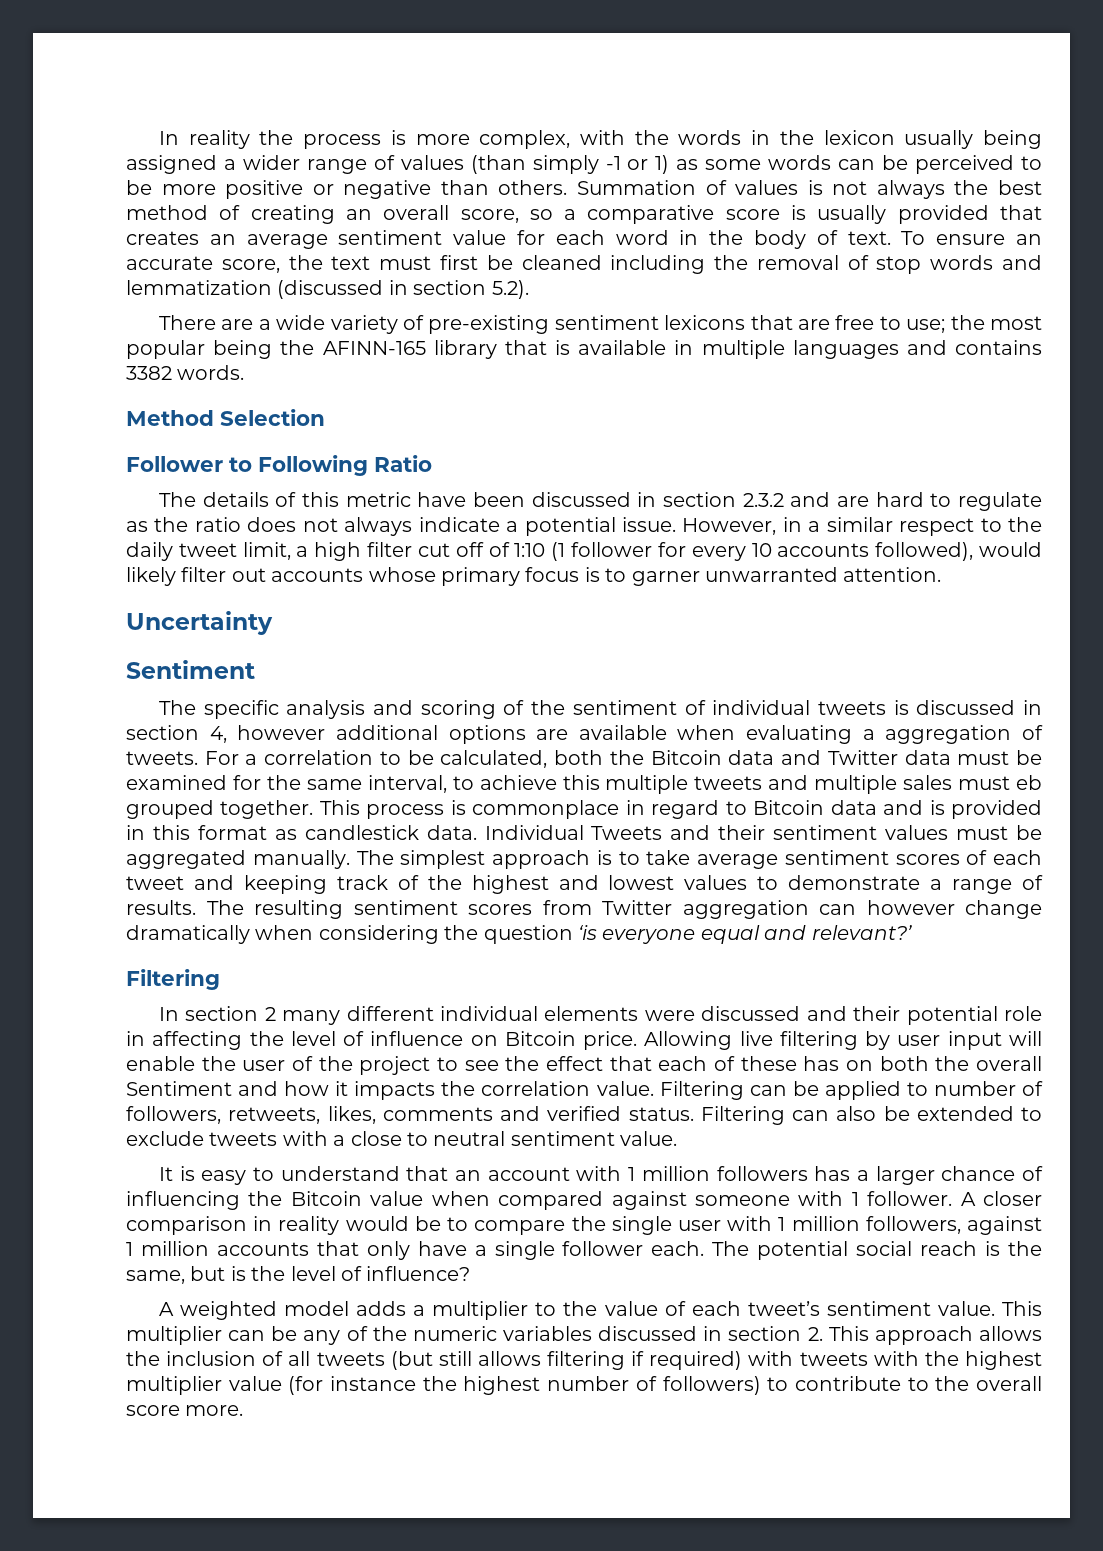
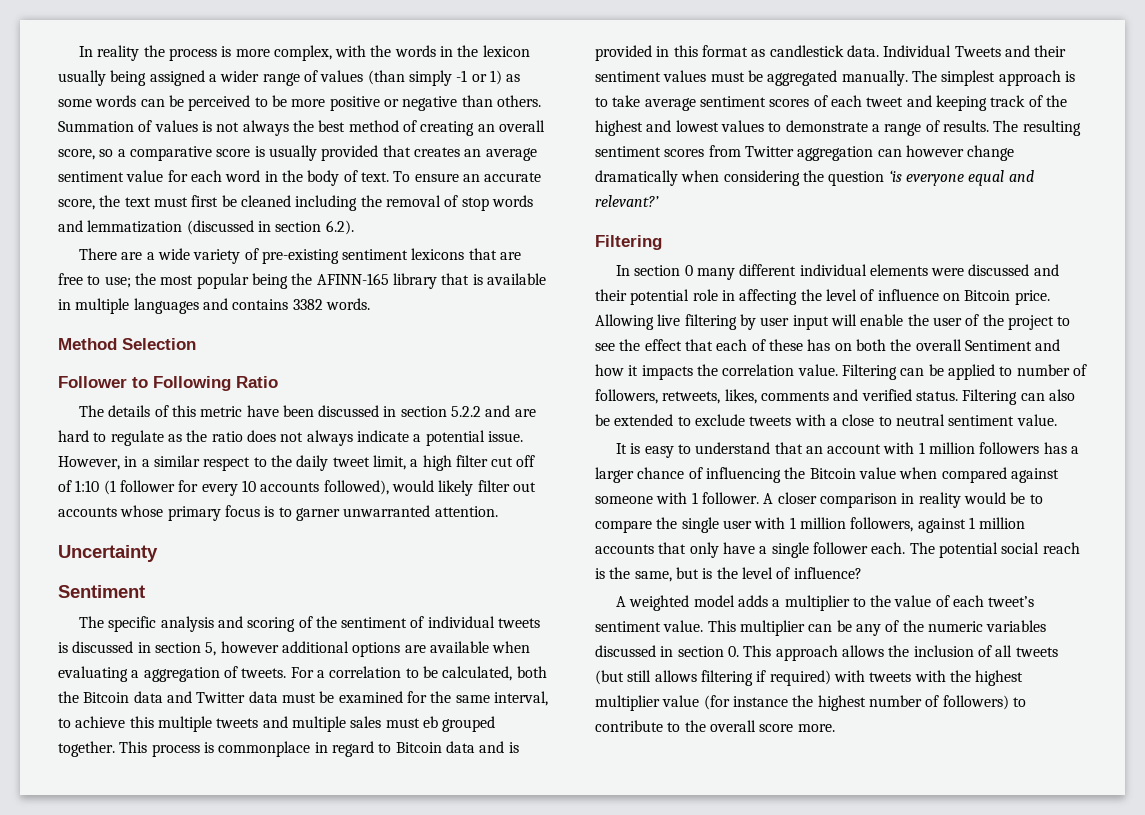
- To ensure an accurate score, the text must first be cleaned including the removal of stop words and lemmatization (discussed in section 5.2).
+ To ensure an accurate score, the text must first be cleaned including the removal of stop words and lemmatization (discussed in section 6.2).
- The details of this metric have been discussed in section 2.3.2 and are hard to regulate as the ratio does not always indicate a potential issue.
+ The details of this metric have been discussed in section 5.2.2 and are hard to regulate as the ratio does not always indicate a potential issue.
- The specific analysis and scoring of the sentiment of individual tweets is discussed in section 4, however additional options are available when evaluating a aggregation of tweets.
+ The specific analysis and scoring of the sentiment of individual tweets is discussed in section 5, however additional options are available when evaluating a aggregation of tweets.
- In section 2 many different individual elements were discussed and their potential role in affecting the level of influence on Bitcoin price.
+ In section 0 many different individual elements were discussed and their potential role in affecting the level of influence on Bitcoin price.
- This multiplier can be any of the numeric variables discussed in section 2. This approach allows the inclusion of all tweets (but still allows filtering if required) with tweets with the highest multiplier value (for instance the highest number of followers) to contribute to the overall score more.
+ This multiplier can be any of the numeric variables discussed in section 0. This approach allows the inclusion of all tweets (but still allows filtering if required) with tweets with the highest multiplier value (for instance the highest number of followers) to contribute to the overall score more.

